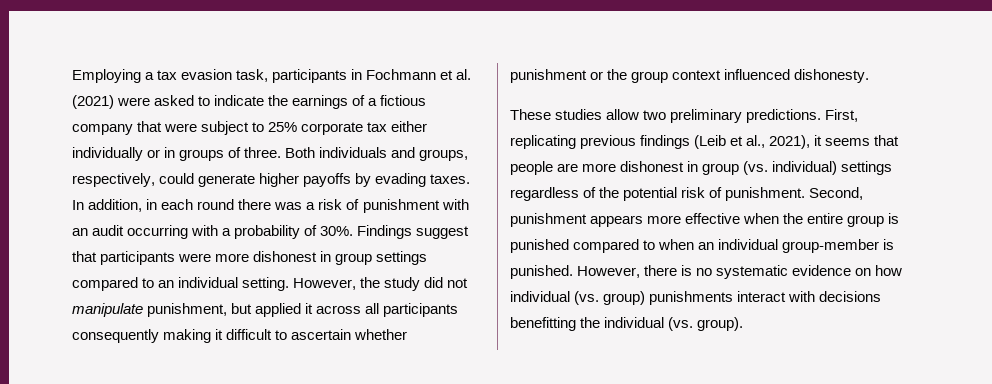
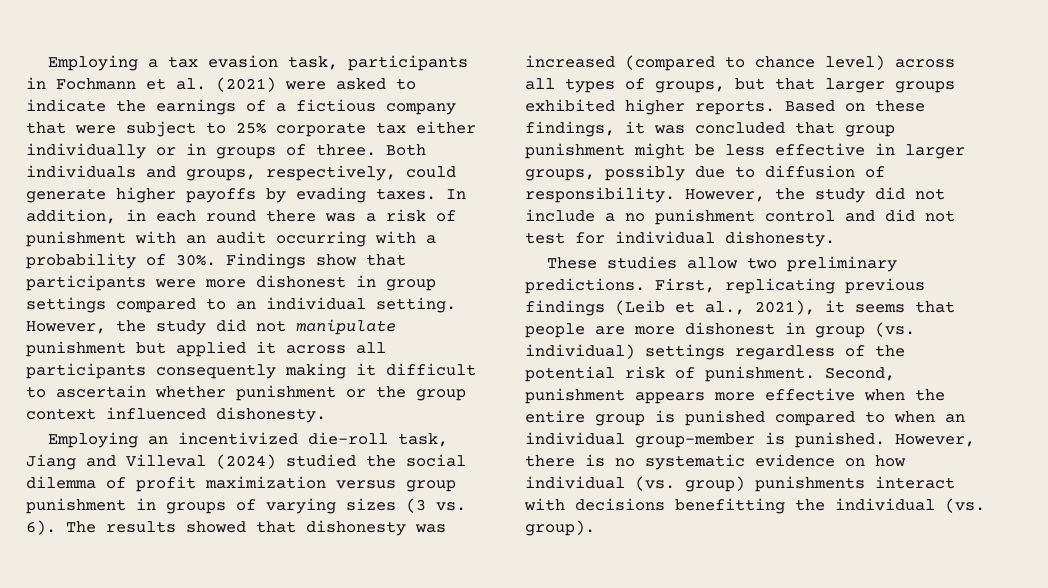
- Findings suggest that participants were more dishonest in group settings compared to an individual setting.
+ Findings show that participants were more dishonest in group settings compared to an individual setting.
- However, the study did not manipulate punishment, but applied it across all participants consequently making it difficult to ascertain whether punishment or the group context influenced dishonesty.
+ However, the study did not manipulate punishment but applied it across all participants consequently making it difficult to ascertain whether punishment or the group context influenced dishonesty.
+ Employing an incentivized die-roll task, Jiang and Villeval (2024) studied the social dilemma of profit maximization versus group punishment in groups of varying sizes (3 vs. 6). The results showed that dishonesty was increased (compared to chance level) across all types of groups, but that larger groups exhibited higher reports. Based on these findings, it was concluded that group punishment might be less effective in larger groups, possibly due to diffusion of responsibility. However, the study did not include a no punishment control and did not test for individual dishonesty.

